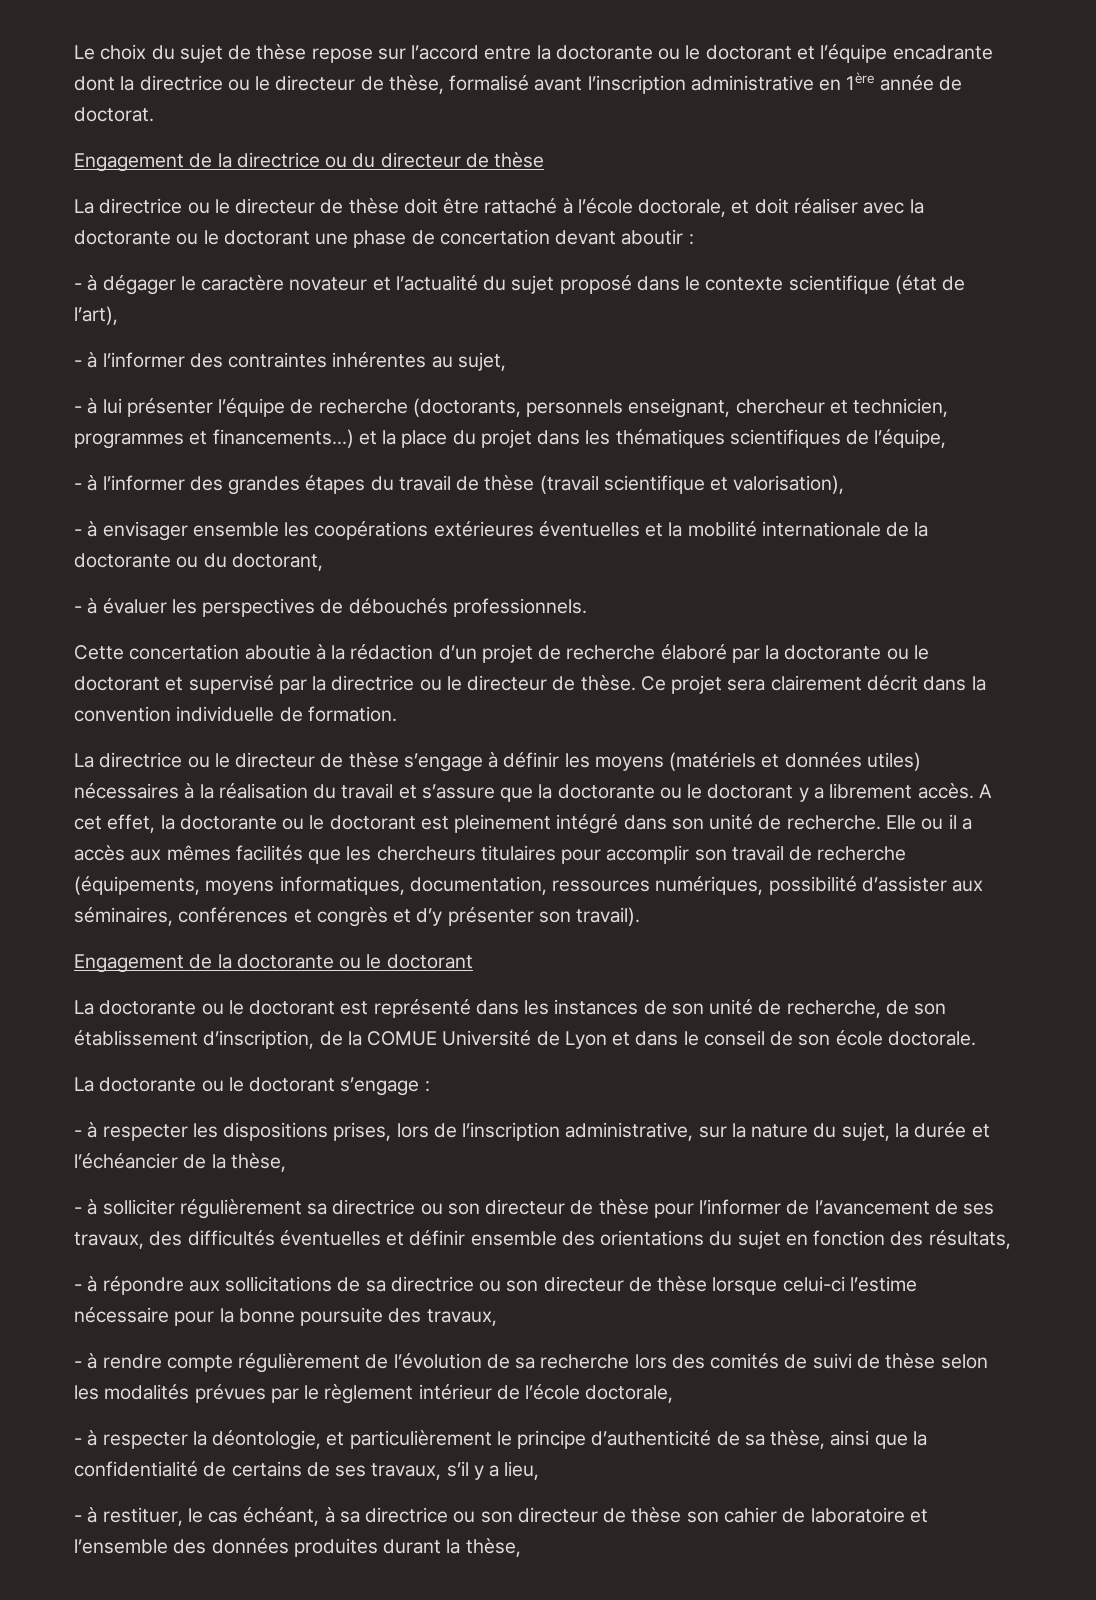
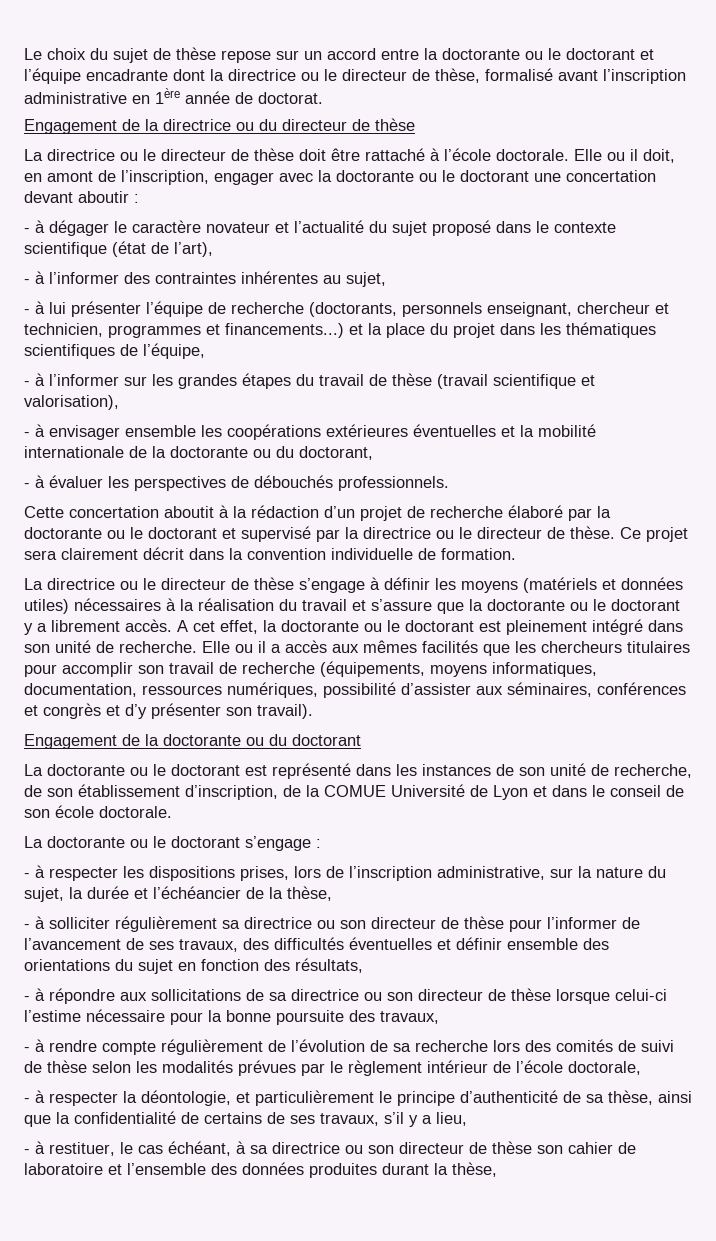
- Le choix du sujet de thèse repose sur l’accord entre la doctorante ou le doctorant et l’équipe encadrante dont la directrice ou le directeur de thèse, formalisé avant l’inscription administrative en 1ère année de doctorat.
+ Le choix du sujet de thèse repose sur un accord entre la doctorante ou le doctorant et l’équipe encadrante dont la directrice ou le directeur de thèse, formalisé avant l’inscription administrative en 1ère année de doctorat.
- La directrice ou le directeur de thèse doit être rattaché à l’école doctorale, et doit réaliser avec la doctorante ou le doctorant une phase de concertation devant aboutir :
+ La directrice ou le directeur de thèse doit être rattaché à l’école doctorale. Elle ou il doit, en amont de l’inscription, engager avec la doctorante ou le doctorant une concertation devant aboutir :
- - à l’informer des grandes étapes du travail de thèse (travail scientifique et valorisation),
+ - à l’informer sur les grandes étapes du travail de thèse (travail scientifique et valorisation),
- Cette concertation aboutie à la rédaction d’un projet de recherche élaboré par la doctorante ou le doctorant et supervisé par la directrice ou le directeur de thèse.
+ Cette concertation aboutit à la rédaction d’un projet de recherche élaboré par la doctorante ou le doctorant et supervisé par la directrice ou le directeur de thèse.
- Engagement de la doctorante ou le doctorant
+ Engagement de la doctorante ou du doctorant

